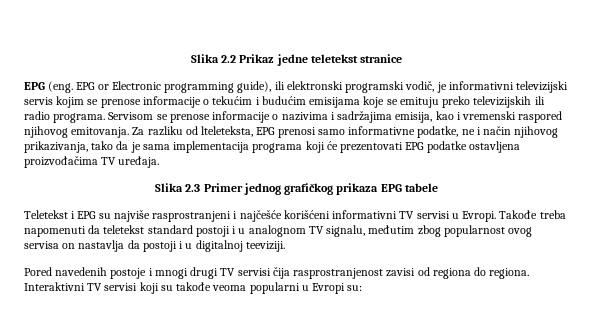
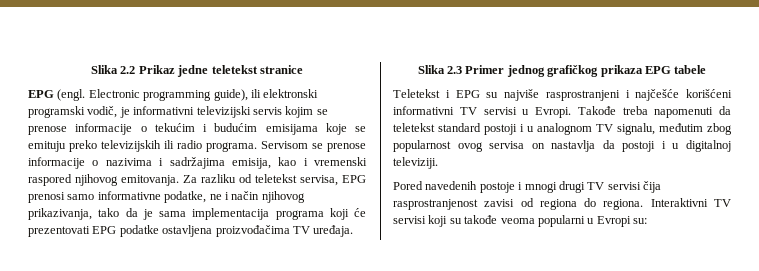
- EPG (eng. EPG or Electronic programming guide), ili elektronski programski vodič, je informativni televizijski servis kojim se prenose informacije o tekućim i budućim emisijama koje se emituju preko televizijskih ili radio programa.
+ EPG (engl. Electronic programming guide), ili elektronski programski vodič, je informativni televizijski servis kojim se prenose informacije o tekućim i budućim emisijama koje se emituju preko televizijskih ili radio programa.
- Za razliku od lteleteksta, EPG prenosi samo informativne podatke, ne i način njihovog prikazivanja, tako da je sama implementacija programa koji će prezentovati EPG podatke ostavljena proizvođačima TV uređaja.
+ Za razliku od teletekst servisa, EPG prenosi samo informativne podatke, ne i način njihovog prikazivanja, tako da je sama implementacija programa koji će prezentovati EPG podatke ostavljena proizvođačima TV uređaja.
- Takođe treba napomenuti da teletekst standard postoji i u analognom TV signalu, međutim zbog popularnost ovog servisa on nastavlja da postoji i u digitalnoj teeviziji.
+ Takođe treba napomenuti da teletekst standard postoji i u analognom TV signalu, međutim zbog popularnost ovog servisa on nastavlja da postoji i u digitalnoj televiziji.

